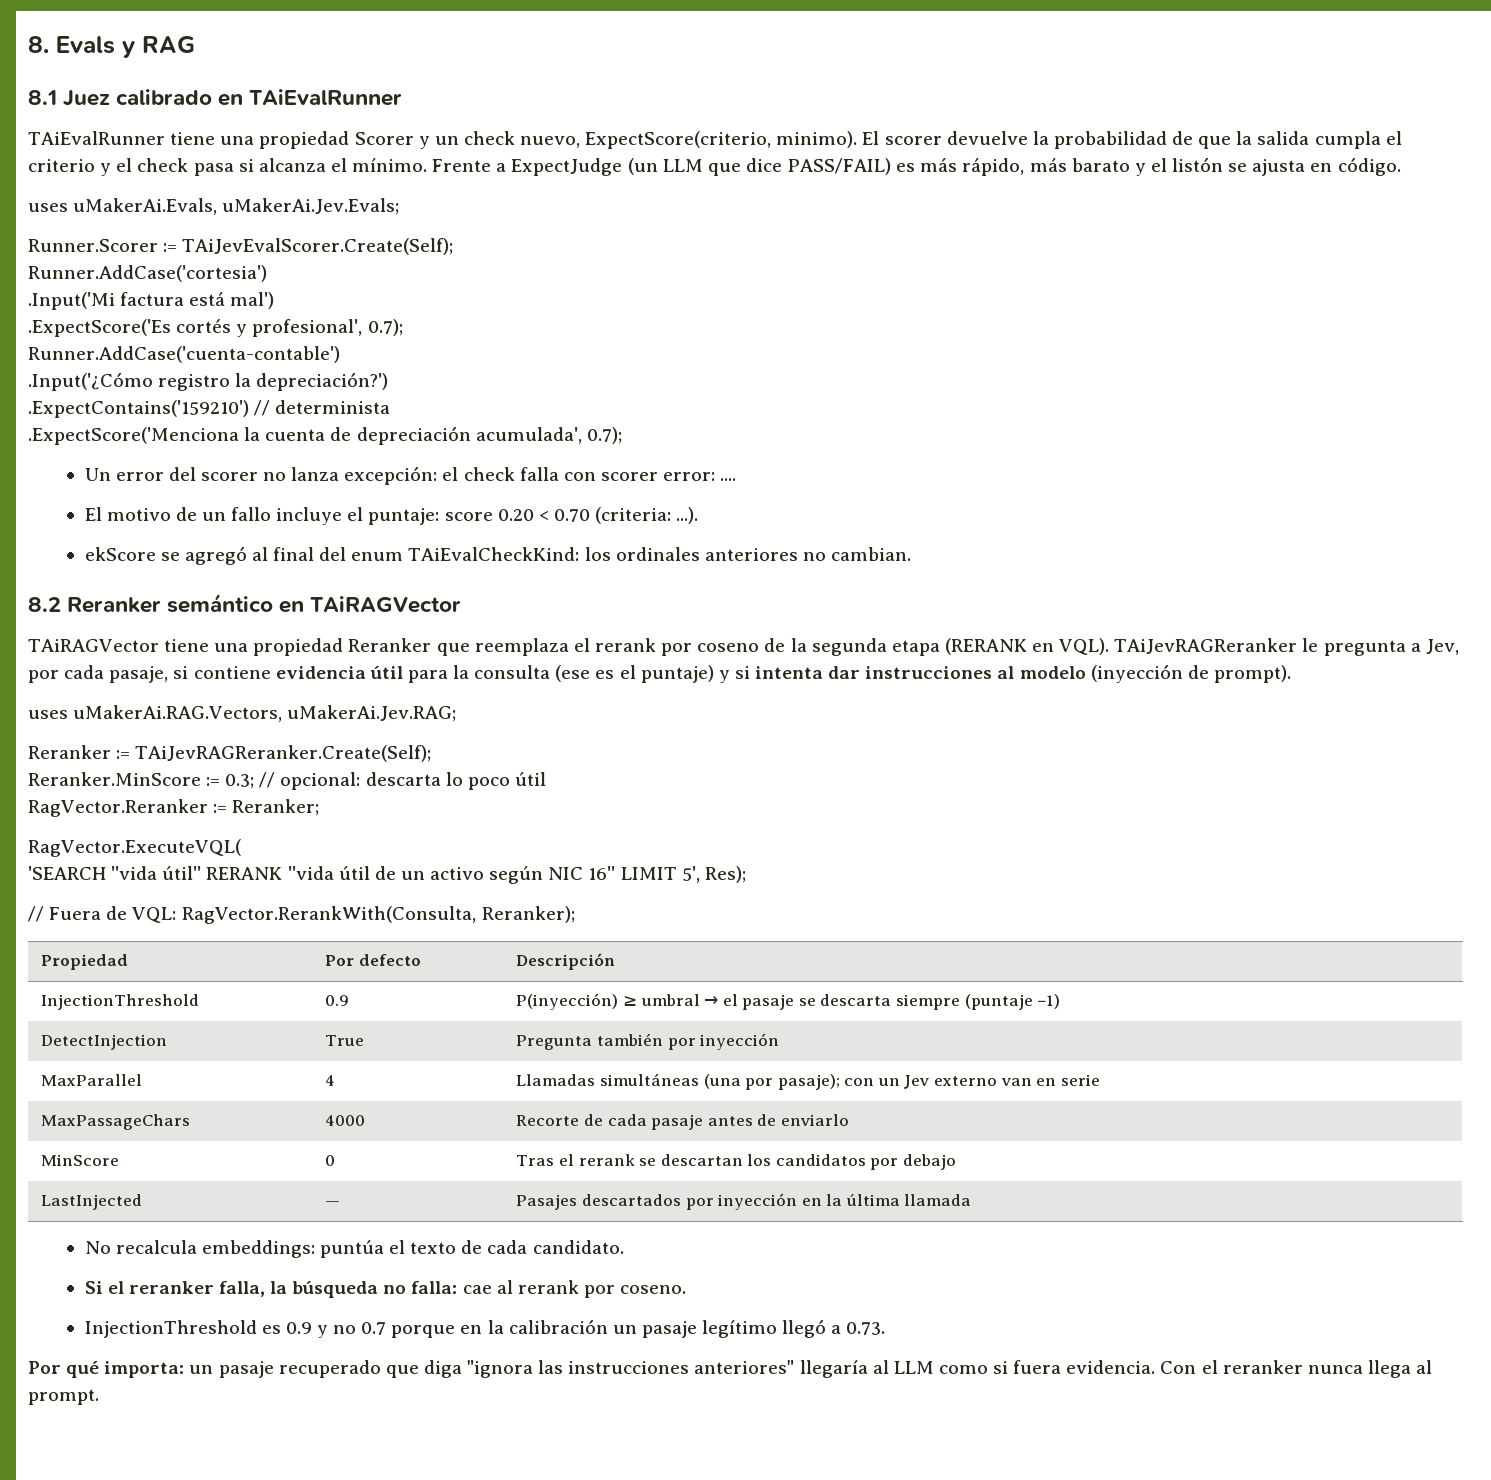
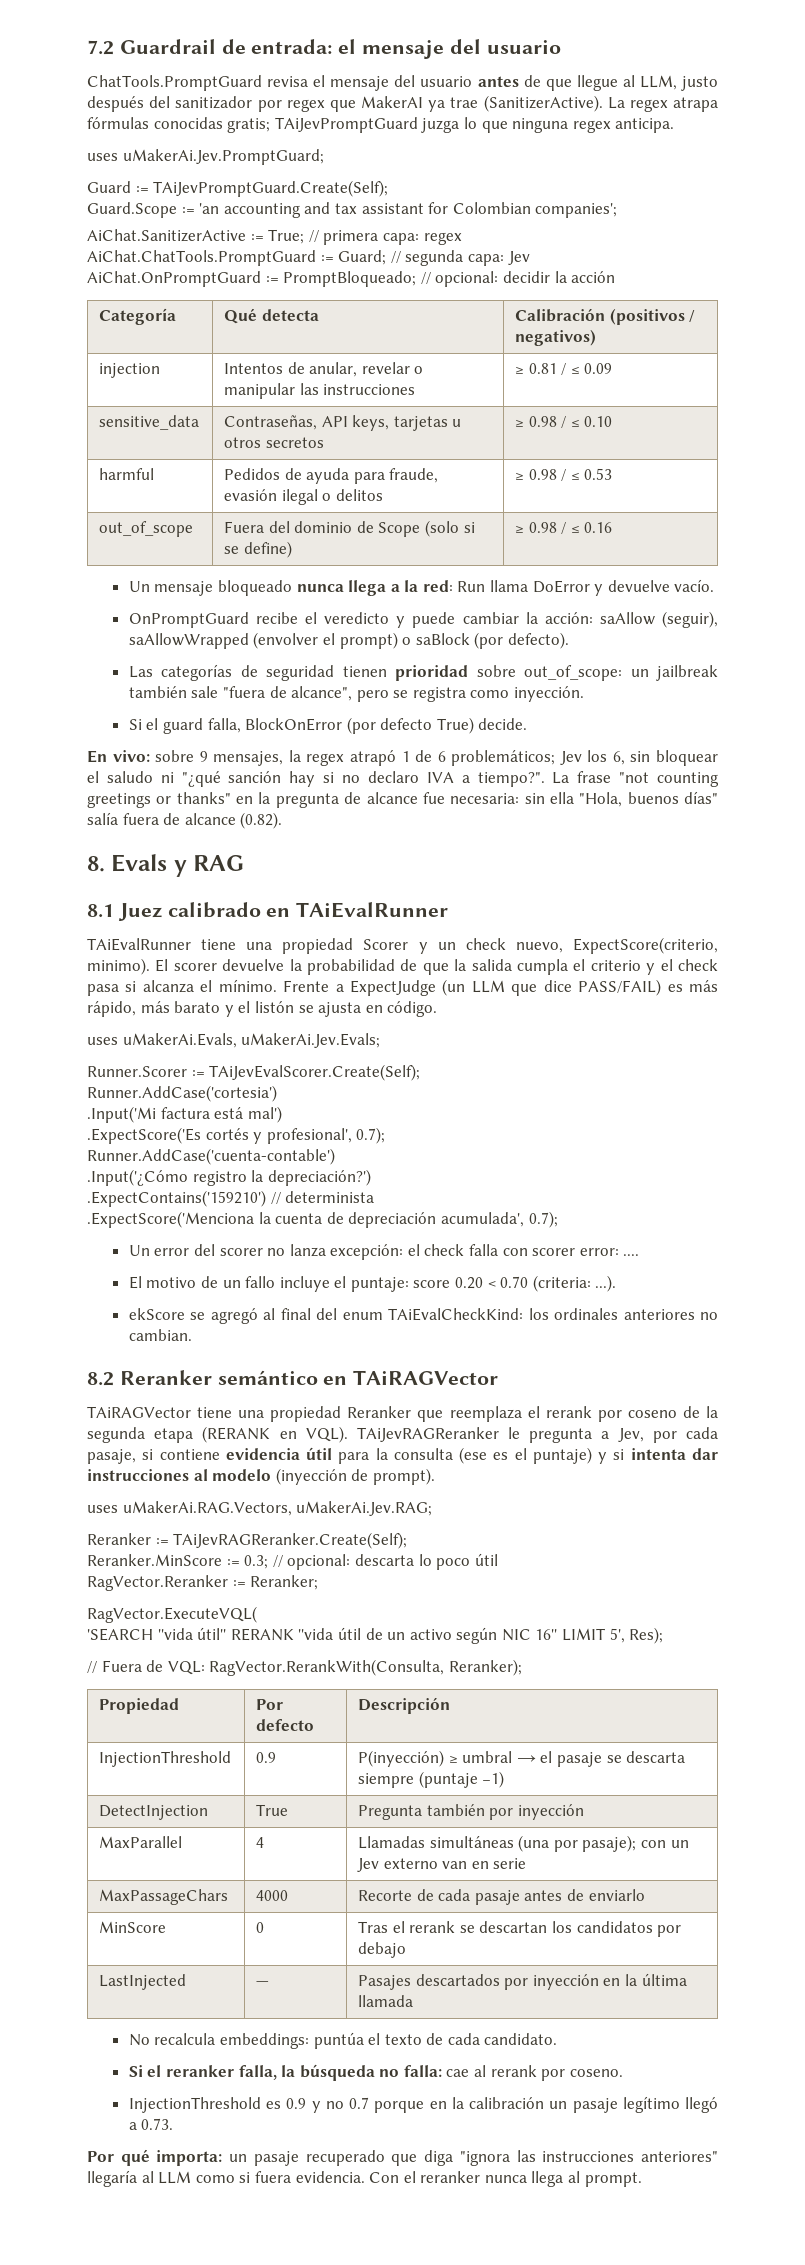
+ 7.2 Guardrail de entrada: el mensaje del usuario
+ ChatTools.PromptGuard revisa el mensaje del usuario antes de que llegue al LLM, justo después del sanitizador por regex que MakerAI ya trae (SanitizerActive). La regex atrapa fórmulas conocidas gratis; TAiJevPromptGuard juzga lo que ninguna regex anticipa.
+ uses uMakerAi.Jev.PromptGuard;
+ Guard := TAiJevPromptGuard.Create(Self);
+ Guard.Scope := 'an accounting and tax assistant for Colombian companies';
+ AiChat.SanitizerActive := True; // primera capa: regex
+ AiChat.ChatTools.PromptGuard := Guard; // segunda capa: Jev
+ AiChat.OnPromptGuard := PromptBloqueado; // opcional: decidir la acción
+ Categoría | Qué detecta | Calibración (positivos / negativos)
+ injection | Intentos de anular, revelar o manipular las instrucciones | ≥ 0.81 / ≤ 0.09
+ sensitive_data | Contraseñas, API keys, tarjetas u otros secretos | ≥ 0.98 / ≤ 0.10
+ harmful | Pedidos de ayuda para fraude, evasión ilegal o delitos | ≥ 0.98 / ≤ 0.53
+ out_of_scope | Fuera del dominio de Scope (solo si se define) | ≥ 0.98 / ≤ 0.16
+ Un mensaje bloqueado nunca llega a la red: Run llama DoError y devuelve vacío.
+ OnPromptGuard recibe el veredicto y puede cambiar la acción: saAllow (seguir), saAllowWrapped (envolver el prompt) o saBlock (por defecto).
+ Las categorías de seguridad tienen prioridad sobre out_of_scope: un jailbreak también sale "fuera de alcance", pero se registra como inyección.
+ Si el guard falla, BlockOnError (por defecto True) decide.
+ En vivo: sobre 9 mensajes, la regex atrapó 1 de 6 problemáticos; Jev los 6, sin bloquear el saludo ni "¿qué sanción hay si no declaro IVA a tiempo?". La frase "not counting greetings or thanks" en la pregunta de alcance fue necesaria: sin ella "Hola, buenos días" salía fuera de alcance (0.82).

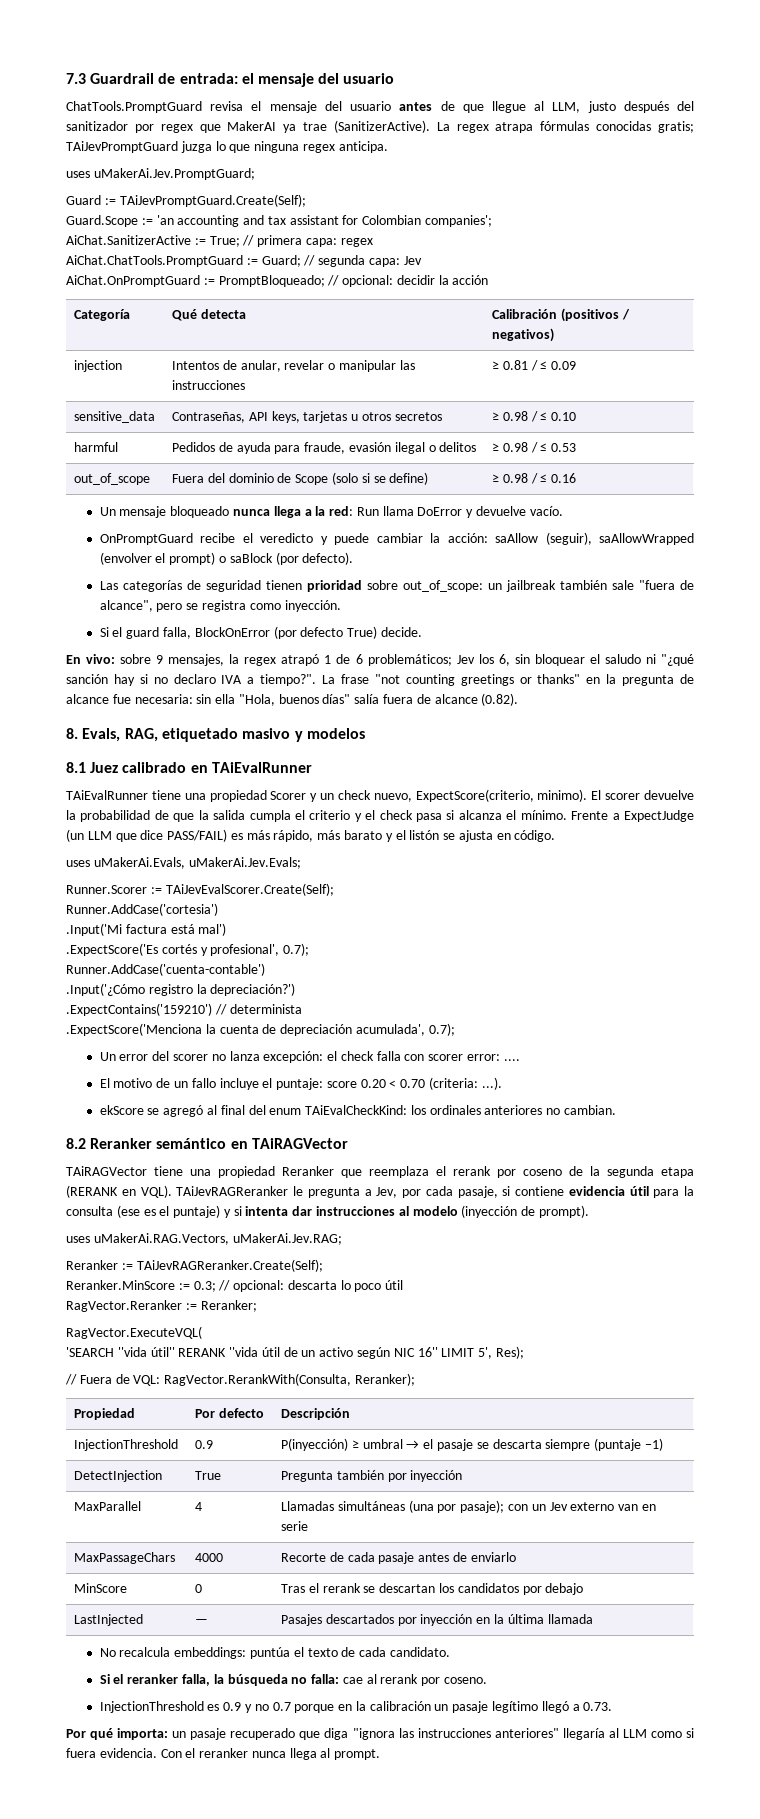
- 7.2 Guardrail de entrada: el mensaje del usuario
+ 7.3 Guardrail de entrada: el mensaje del usuario
- 8. Evals y RAG
+ 8. Evals, RAG, etiquetado masivo y modelos

